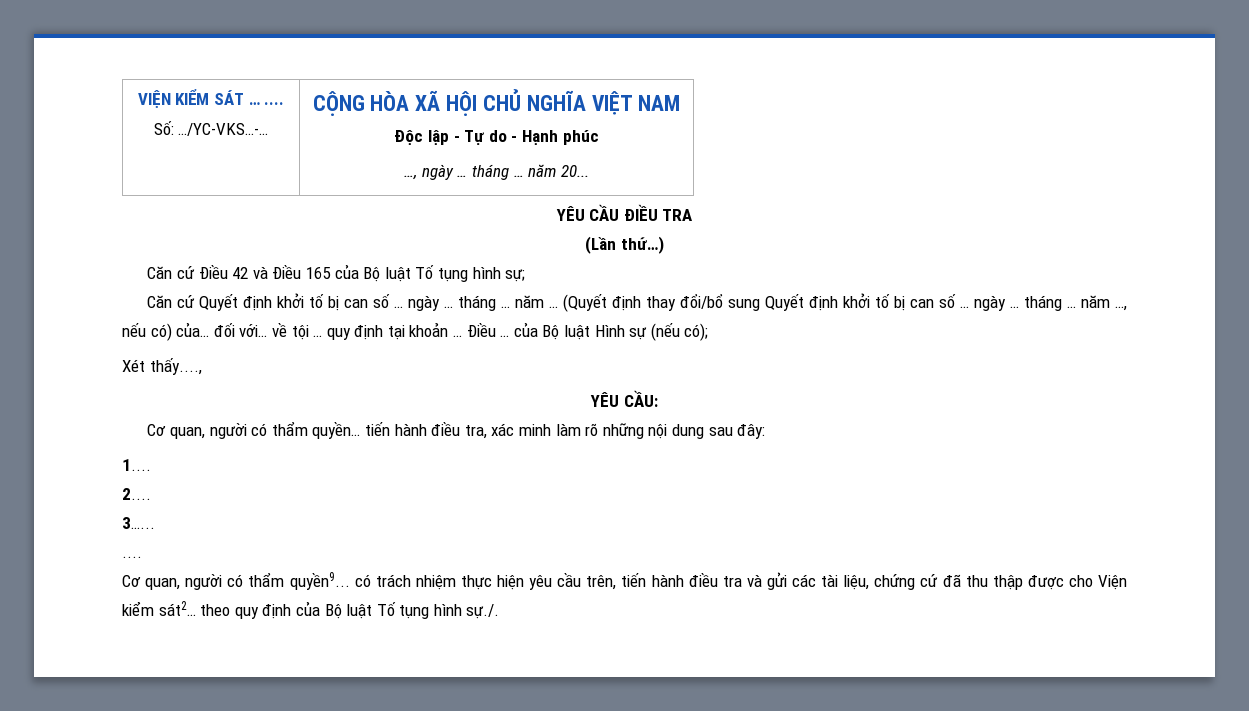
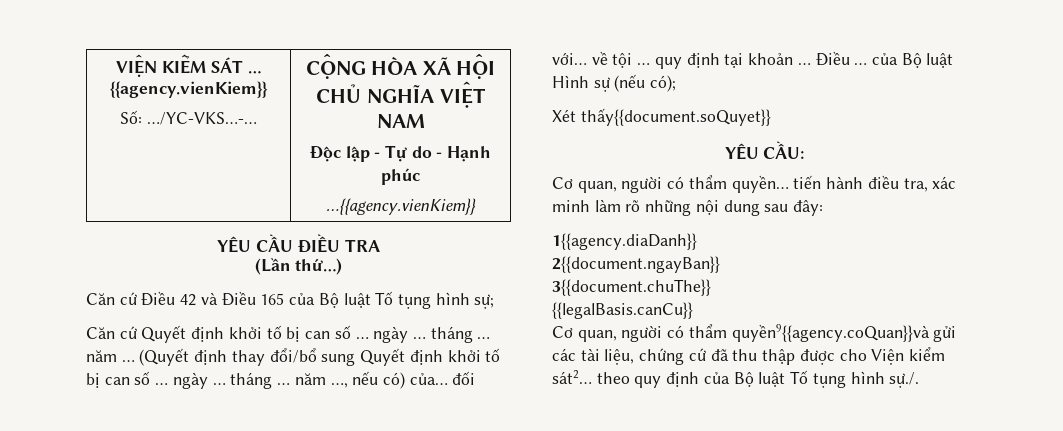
- VIỆN KIỂM SÁT … ....
+ VIỆN KIỂM SÁT … {{agency.vienKiem}}
  Số: …/YC-VKS…-… | CỘNG HÒA XÃ HỘI CHỦ NGHĨA VIỆT NAM
  Độc lập - Tự do - Hạnh phúc
- …, ngày … tháng … năm 20...
+ …{{agency.vienKiem}}
- Xét thấy....,
+ Xét thấy{{document.soQuyet}}
- 1....
- 2....
- 3…...
- ....
- Cơ quan, người có thẩm quyền9... có trách nhiệm thực hiện yêu cầu trên, tiến hành điều tra và gửi các tài liệu, chứng cứ đã thu thập được cho Viện kiểm sát2… theo quy định của Bộ luật Tố tụng hình sự./.
+ 1{{agency.diaDanh}}
+ 2{{document.ngayBan}}
+ 3{{document.chuThe}}
+ {{legalBasis.canCu}}
+ Cơ quan, người có thẩm quyền9{{agency.coQuan}}và gửi các tài liệu, chứng cứ đã thu thập được cho Viện kiểm sát2… theo quy định của Bộ luật Tố tụng hình sự./.

